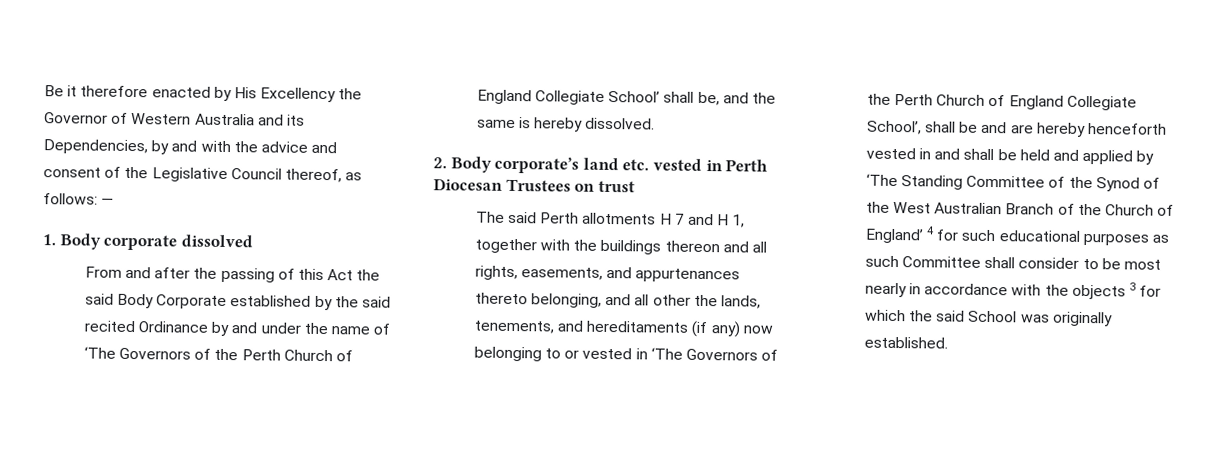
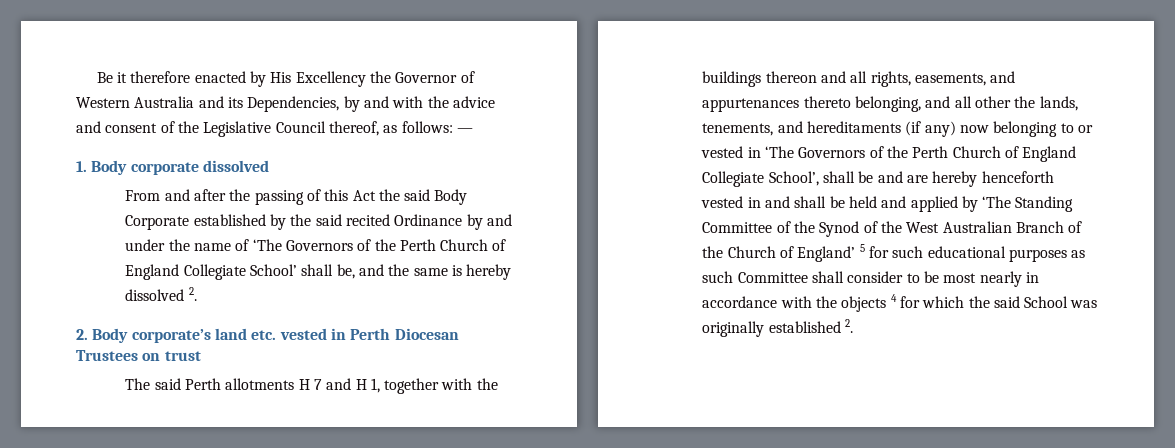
- From and after the passing of this Act the said Body Corporate established by the said recited Ordinance by and under the name of ‘The Governors of the Perth Church of England Collegiate School’ shall be, and the same is hereby dissolved.
+ From and after the passing of this Act the said Body Corporate established by the said recited Ordinance by and under the name of ‘The Governors of the Perth Church of England Collegiate School’ shall be, and the same is hereby dissolved 2.
- The said Perth allotments H 7 and H 1, together with the buildings thereon and all rights, easements, and appurtenances thereto belonging, and all other the lands, tenements, and hereditaments (if any) now belonging to or vested in ‘The Governors of the Perth Church of England Collegiate School’, shall be and are hereby henceforth vested in and shall be held and applied by ‘The Standing Committee of the Synod of the West Australian Branch of the Church of England’ 4 for such educational purposes as such Committee shall consider to be most nearly in accordance with the objects 3 for which the said School was originally established.
+ The said Perth allotments H 7 and H 1, together with the buildings thereon and all rights, easements, and appurtenances thereto belonging, and all other the lands, tenements, and hereditaments (if any) now belonging to or vested in ‘The Governors of the Perth Church of England Collegiate School’, shall be and are hereby henceforth vested in and shall be held and applied by ‘The Standing Committee of the Synod of the West Australian Branch of the Church of England’ 5 for such educational purposes as such Committee shall consider to be most nearly in accordance with the objects 4 for which the said School was originally established 2.

